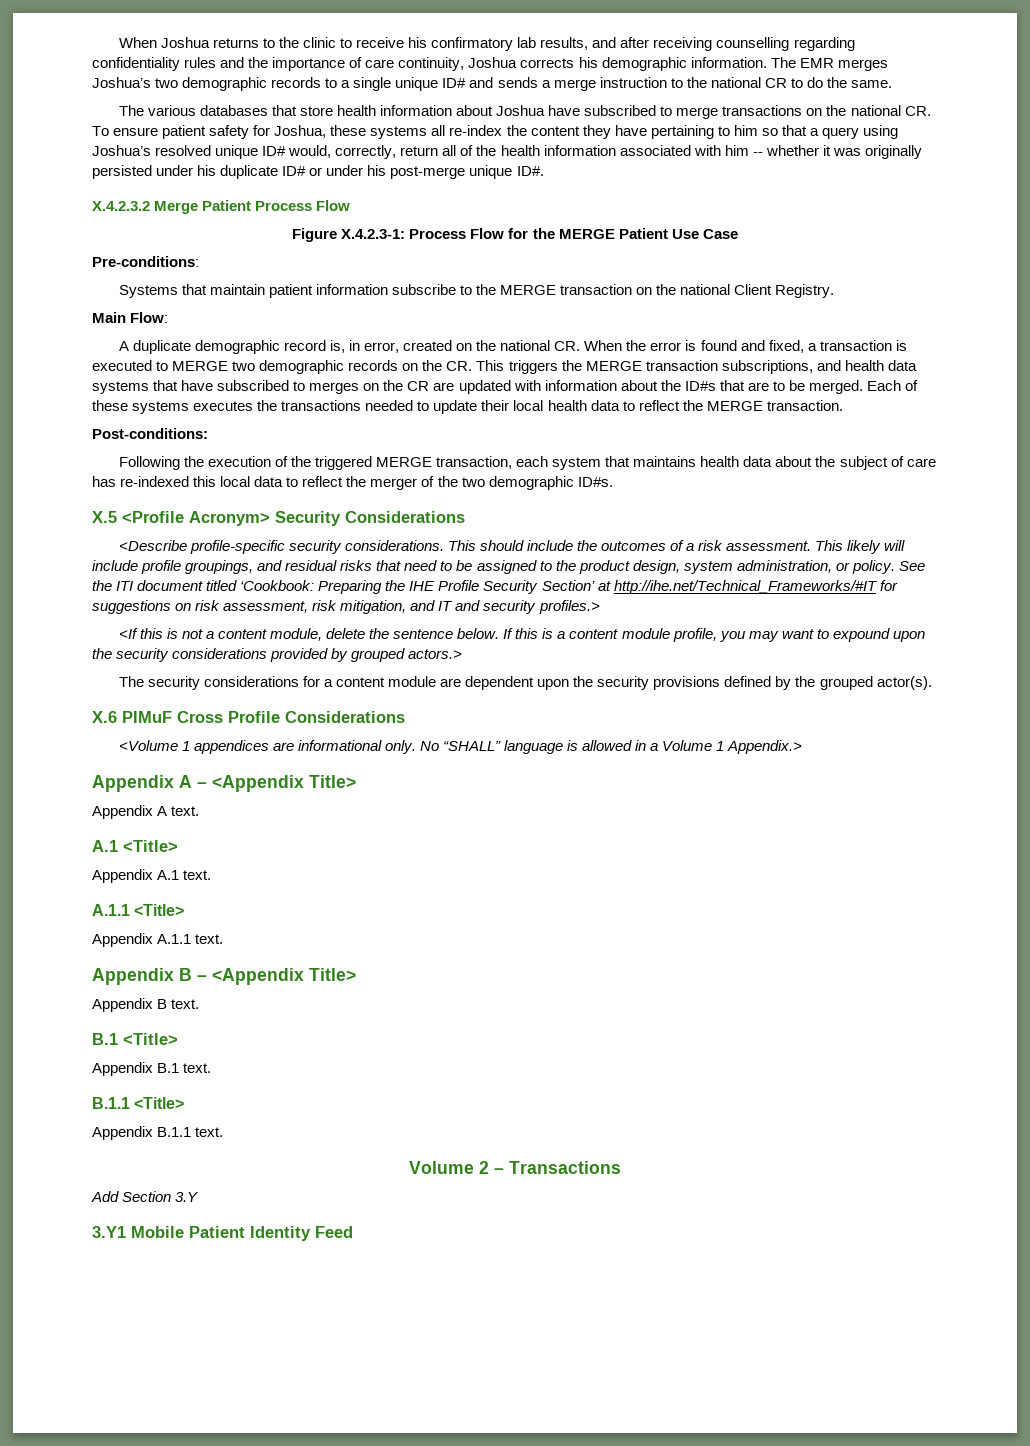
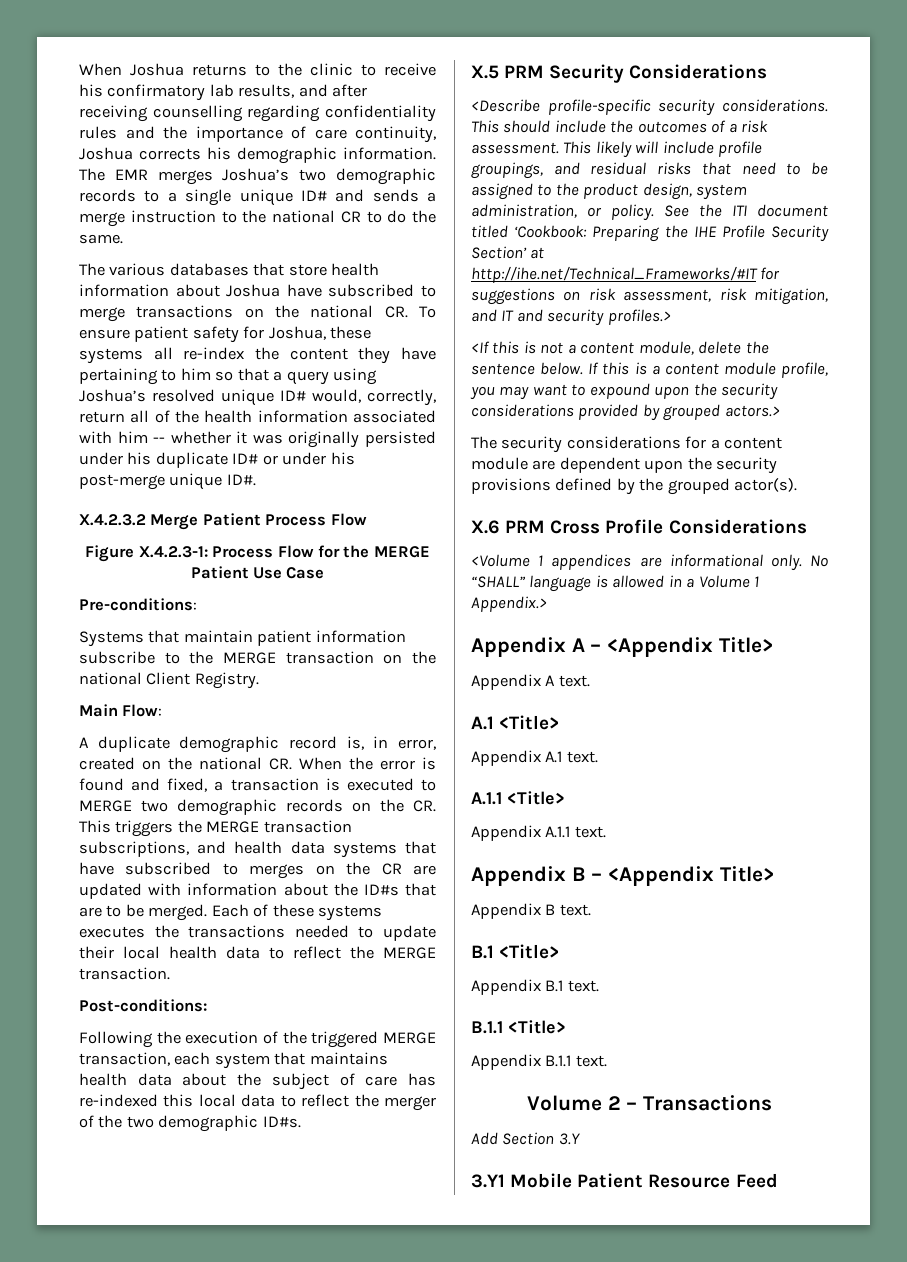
- X.5 <Profile Acronym> Security Considerations
+ X.5 PRM Security Considerations
- X.6 PIMuF Cross Profile Considerations
+ X.6 PRM Cross Profile Considerations
- 3.Y1 Mobile Patient Identity Feed
+ 3.Y1 Mobile Patient Resource Feed

